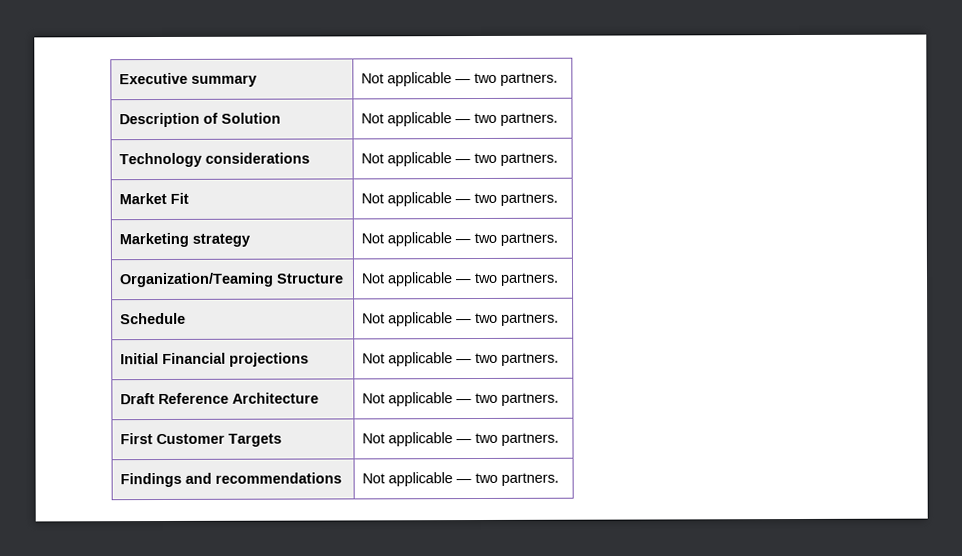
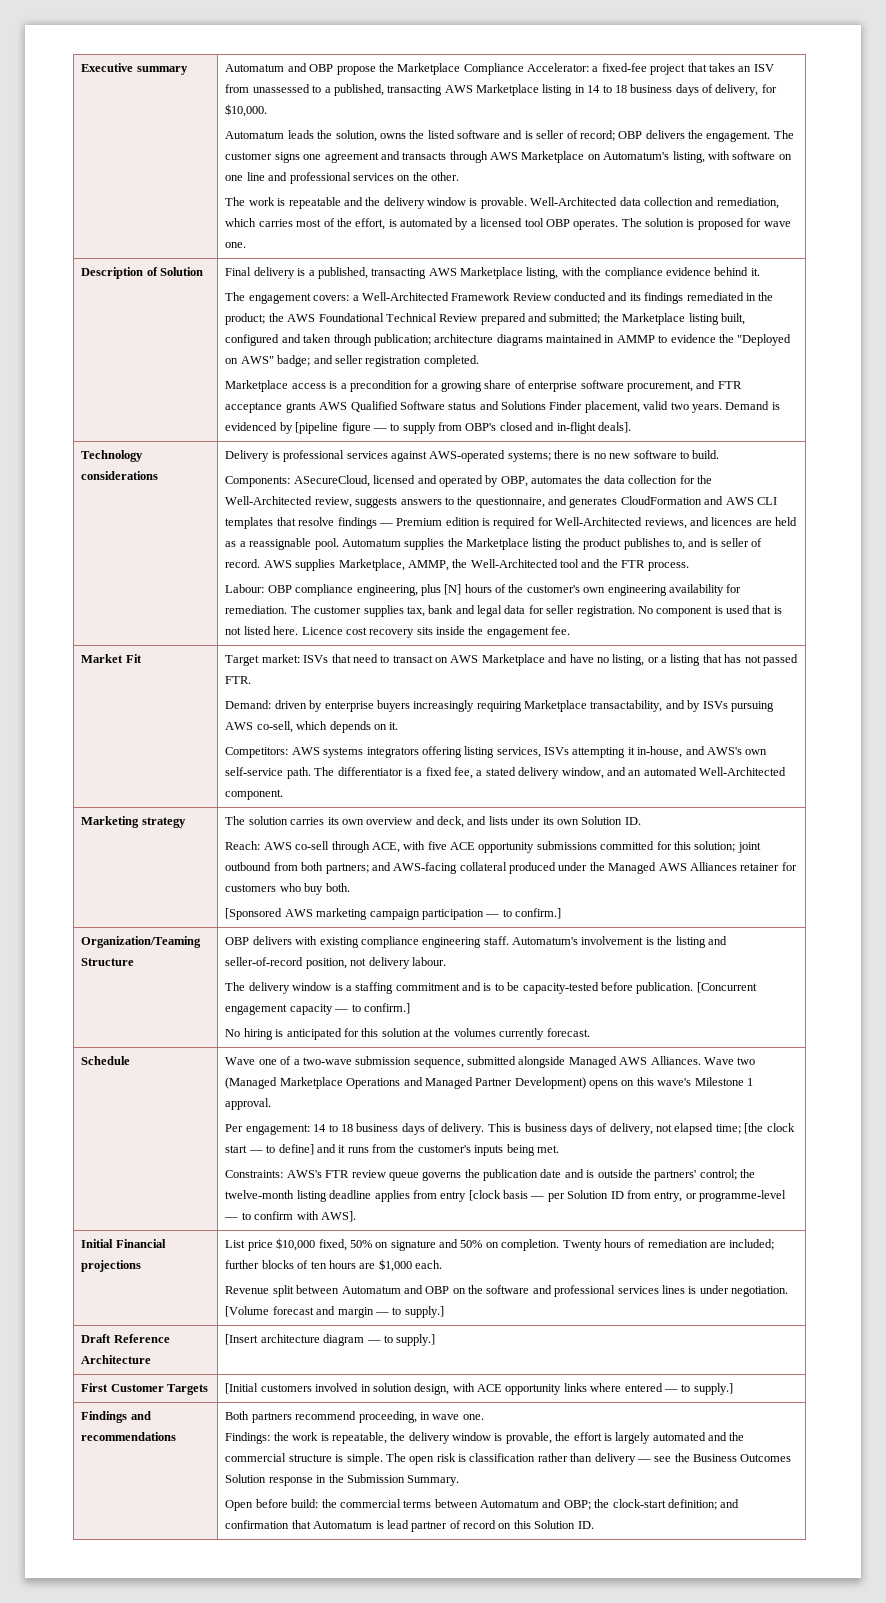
- Executive summary | Not applicable — two partners.
- Description of Solution | Not applicable — two partners.
- Technology considerations | Not applicable — two partners.
- Market Fit | Not applicable — two partners.
- Marketing strategy | Not applicable — two partners.
- Organization/Teaming Structure | Not applicable — two partners.
- Schedule | Not applicable — two partners.
- Initial Financial projections | Not applicable — two partners.
- Draft Reference Architecture | Not applicable — two partners.
- First Customer Targets | Not applicable — two partners.
- Findings and recommendations | Not applicable — two partners.
+ Executive summary | Automatum and OBP propose the Marketplace Compliance Accelerator: a fixed-fee project that takes an ISV from unassessed to a published, transacting AWS Marketplace listing in 14 to 18 business days of delivery, for $10,000.
+ Automatum leads the solution, owns the listed software and is seller of record; OBP delivers the engagement. The customer signs one agreement and transacts through AWS Marketplace on Automatum's listing, with software on one line and professional services on the other.
+ The work is repeatable and the delivery window is provable. Well-Architected data collection and remediation, which carries most of the effort, is automated by a licensed tool OBP operates. The solution is proposed for wave one.
+ Description of Solution | Final delivery is a published, transacting AWS Marketplace listing, with the compliance evidence behind it.
+ The engagement covers: a Well-Architected Framework Review conducted and its findings remediated in the product; the AWS Foundational Technical Review prepared and submitted; the Marketplace listing built, configured and taken through publication; architecture diagrams maintained in AMMP to evidence the "Deployed on AWS" badge; and seller registration completed.
+ Marketplace access is a precondition for a growing share of enterprise software procurement, and FTR acceptance grants AWS Qualified Software status and Solutions Finder placement, valid two years. Demand is evidenced by [pipeline figure — to supply from OBP's closed and in-flight deals].
+ Technology considerations | Delivery is professional services against AWS-operated systems; there is no new software to build.
+ Components: ASecureCloud, licensed and operated by OBP, automates the data collection for the Well-Architected review, suggests answers to the questionnaire, and generates CloudFormation and AWS CLI templates that resolve findings — Premium edition is required for Well-Architected reviews, and licences are held as a reassignable pool. Automatum supplies the Marketplace listing the product publishes to, and is seller of record. AWS supplies Marketplace, AMMP, the Well-Architected tool and the FTR process.
+ Labour: OBP compliance engineering, plus [N] hours of the customer's own engineering availability for remediation. The customer supplies tax, bank and legal data for seller registration. No component is used that is not listed here. Licence cost recovery sits inside the engagement fee.
+ Market Fit | Target market: ISVs that need to transact on AWS Marketplace and have no listing, or a listing that has not passed FTR.
+ Demand: driven by enterprise buyers increasingly requiring Marketplace transactability, and by ISVs pursuing AWS co-sell, which depends on it.
+ Competitors: AWS systems integrators offering listing services, ISVs attempting it in-house, and AWS's own self-service path. The differentiator is a fixed fee, a stated delivery window, and an automated Well-Architected component.
+ Marketing strategy | The solution carries its own overview and deck, and lists under its own Solution ID.
+ Reach: AWS co-sell through ACE, with five ACE opportunity submissions committed for this solution; joint outbound from both partners; and AWS-facing collateral produced under the Managed AWS Alliances retainer for customers who buy both.
+ [Sponsored AWS marketing campaign participation — to confirm.]
+ Organization/Teaming Structure | OBP delivers with existing compliance engineering staff. Automatum's involvement is the listing and seller-of-record position, not delivery labour.
+ The delivery window is a staffing commitment and is to be capacity-tested before publication. [Concurrent engagement capacity — to confirm.]
+ No hiring is anticipated for this solution at the volumes currently forecast.
+ Schedule | Wave one of a two-wave submission sequence, submitted alongside Managed AWS Alliances. Wave two (Managed Marketplace Operations and Managed Partner Development) opens on this wave's Milestone 1 approval.
+ Per engagement: 14 to 18 business days of delivery. This is business days of delivery, not elapsed time; [the clock start — to define] and it runs from the customer's inputs being met.
+ Constraints: AWS's FTR review queue governs the publication date and is outside the partners' control; the twelve-month listing deadline applies from entry [clock basis — per Solution ID from entry, or programme-level — to confirm with AWS].
+ Initial Financial projections | List price $10,000 fixed, 50% on signature and 50% on completion. Twenty hours of remediation are included; further blocks of ten hours are $1,000 each.
+ Revenue split between Automatum and OBP on the software and professional services lines is under negotiation. [Volume forecast and margin — to supply.]
+ Draft Reference Architecture | [Insert architecture diagram — to supply.]
+ First Customer Targets | [Initial customers involved in solution design, with ACE opportunity links where entered — to supply.]
+ Findings and recommendations | Both partners recommend proceeding, in wave one.
+ Findings: the work is repeatable, the delivery window is provable, the effort is largely automated and the commercial structure is simple. The open risk is classification rather than delivery — see the Business Outcomes Solution response in the Submission Summary.
+ Open before build: the commercial terms between Automatum and OBP; the clock-start definition; and confirmation that Automatum is lead partner of record on this Solution ID.

